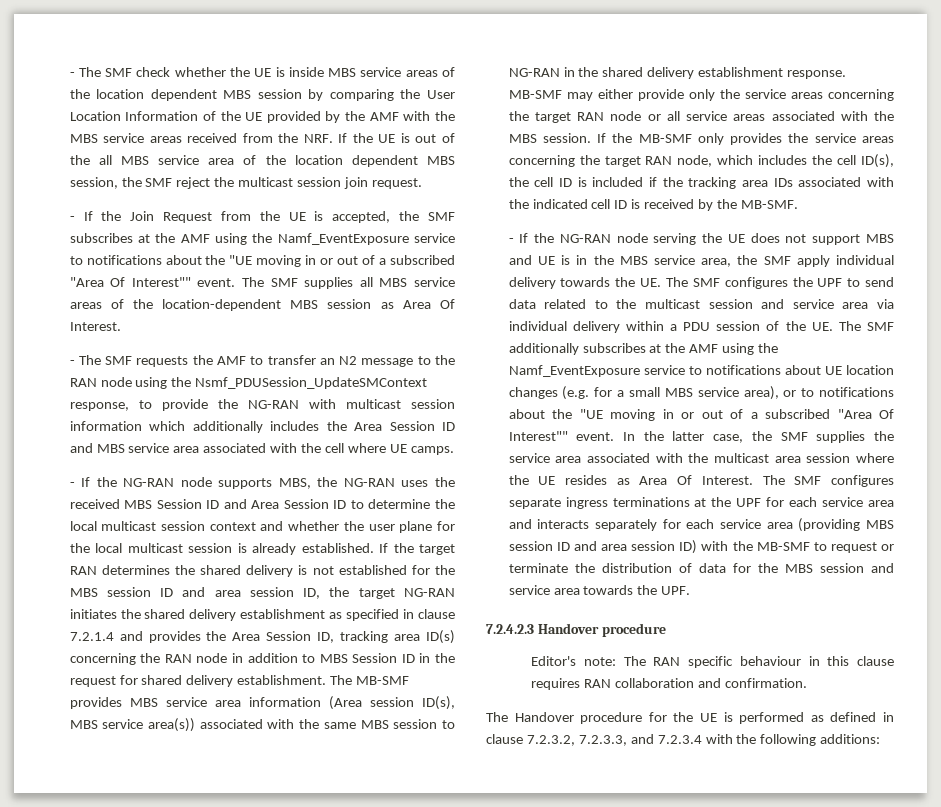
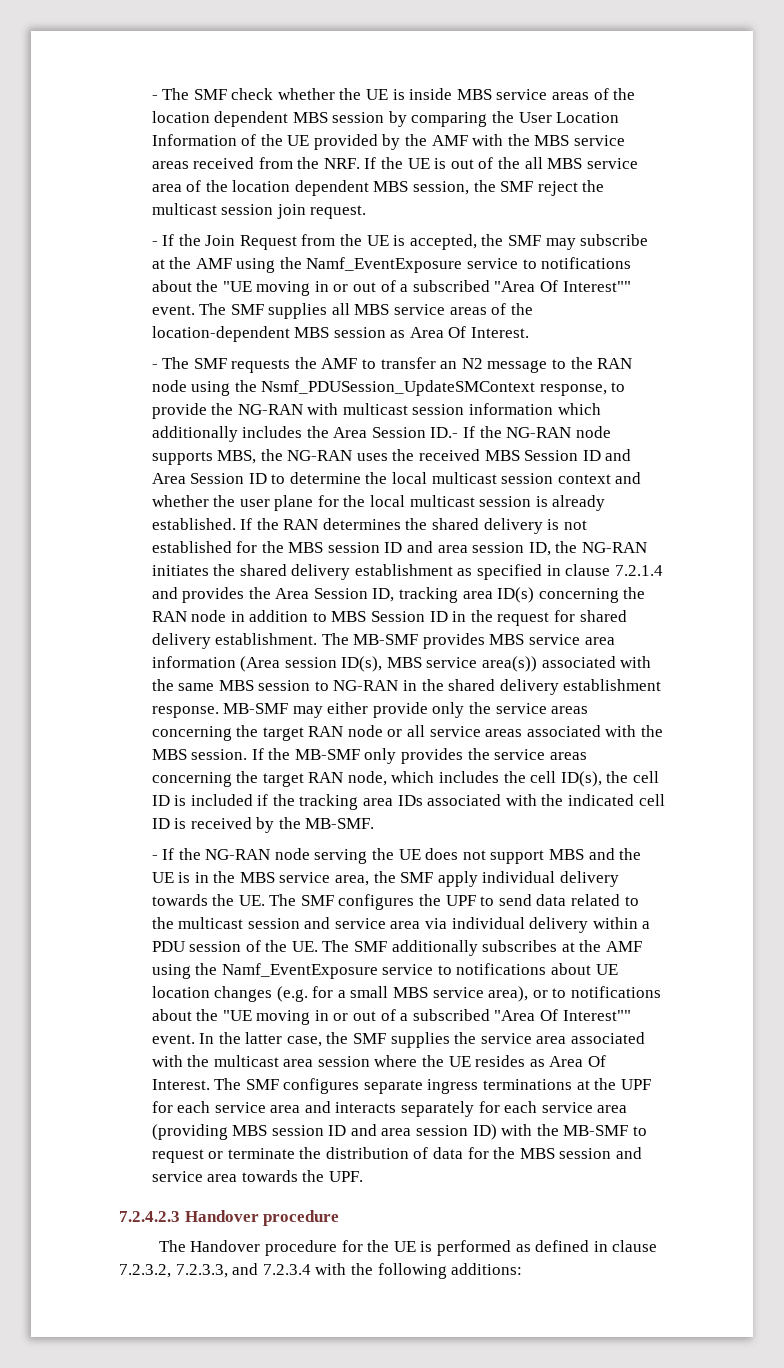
- - If the Join Request from the UE is accepted, the SMF subscribes at the AMF using the Namf_EventExposure service to notifications about the "UE moving in or out of a subscribed "Area Of Interest"" event.
+ - If the Join Request from the UE is accepted, the SMF may subscribe at the AMF using the Namf_EventExposure service to notifications about the "UE moving in or out of a subscribed "Area Of Interest"" event.
- - The SMF requests the AMF to transfer an N2 message to the RAN node using the Nsmf_PDUSession_UpdateSMContext response, to provide the NG-RAN with multicast session information which additionally includes the Area Session ID and MBS service area associated with the cell where UE camps.
- - If the NG-RAN node supports MBS, the NG-RAN uses the received MBS Session ID and Area Session ID to determine the local multicast session context and whether the user plane for the local multicast session is already established.
+ - The SMF requests the AMF to transfer an N2 message to the RAN node using the Nsmf_PDUSession_UpdateSMContext response, to provide the NG-RAN with multicast session information which additionally includes the Area Session ID.- If the NG-RAN node supports MBS, the NG-RAN uses the received MBS Session ID and Area Session ID to determine the local multicast session context and whether the user plane for the local multicast session is already established.
- If the target RAN determines the shared delivery is not established for the MBS session ID and area session ID, the target NG-RAN initiates the shared delivery establishment as specified in clause 7.2.1.4 and provides the Area Session ID, tracking area ID(s) concerning the RAN node in addition to MBS Session ID in the request for shared delivery establishment.
+ If the RAN determines the shared delivery is not established for the MBS session ID and area session ID, the NG-RAN initiates the shared delivery establishment as specified in clause 7.2.1.4 and provides the Area Session ID, tracking area ID(s) concerning the RAN node in addition to MBS Session ID in the request for shared delivery establishment.
- - If the NG-RAN node serving the UE does not support MBS and UE is in the MBS service area, the SMF apply individual delivery towards the UE. The SMF configures the UPF to send data related to the multicast session and service area via individual delivery within a PDU session of the UE. The SMF additionally subscribes at the AMF using the Namf_EventExposure service to notifications about UE location changes (e.g. for a small MBS service area), or to notifications about the "UE moving in or out of a subscribed "Area Of Interest"" event.
+ - If the NG-RAN node serving the UE does not support MBS and the UE is in the MBS service area, the SMF apply individual delivery towards the UE. The SMF configures the UPF to send data related to the multicast session and service area via individual delivery within a PDU session of the UE. The SMF additionally subscribes at the AMF using the Namf_EventExposure service to notifications about UE location changes (e.g. for a small MBS service area), or to notifications about the "UE moving in or out of a subscribed "Area Of Interest"" event.
- Editor's note: The RAN specific behaviour in this clause requires RAN collaboration and confirmation.

